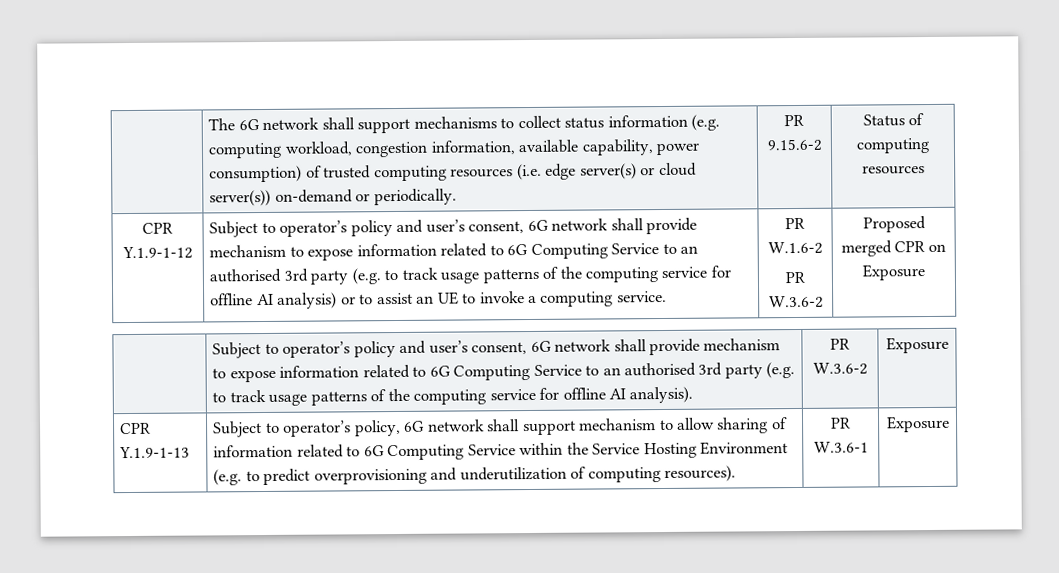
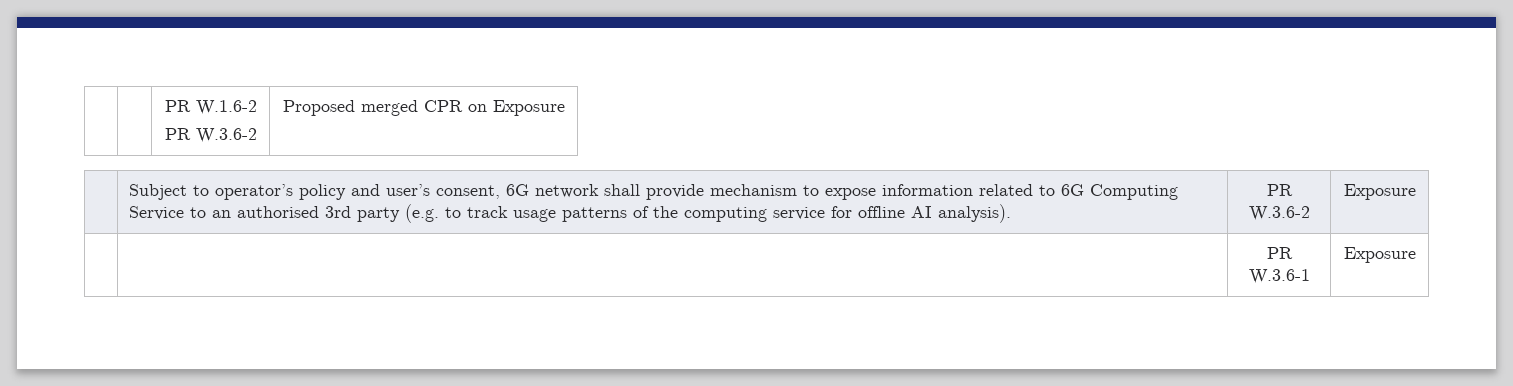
- | The 6G network shall support mechanisms to collect status information (e.g. computing workload, congestion information, available capability, power consumption) of trusted computing resources (i.e. edge server(s) or cloud server(s)) on-demand or periodically. | PR 9.15.6-2 | Status of computing resources
- CPR Y.1.9-1-12 | Subject to operator’s policy and user’s consent, 6G network shall provide mechanism to expose information related to 6G Computing Service to an authorised 3rd party (e.g. to track usage patterns of the computing service for offline AI analysis) or to assist an UE to invoke a computing service. | PR W.1.6-2
+ | | PR W.1.6-2
- CPR Y.1.9-1-13 | Subject to operator’s policy, 6G network shall support mechanism to allow sharing of information related to 6G Computing Service within the Service Hosting Environment (e.g. to predict overprovisioning and underutilization of computing resources). | PR W.3.6-1 | Exposure
+ | | PR W.3.6-1 | Exposure

